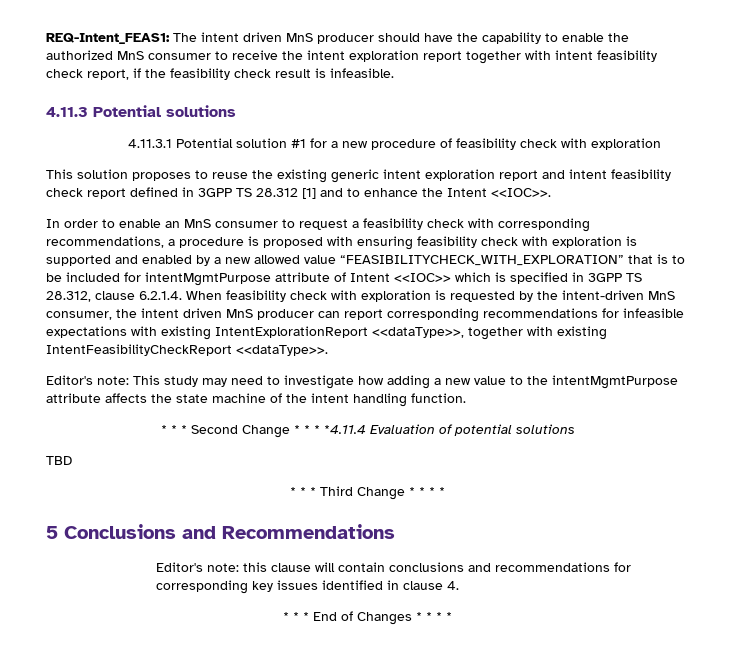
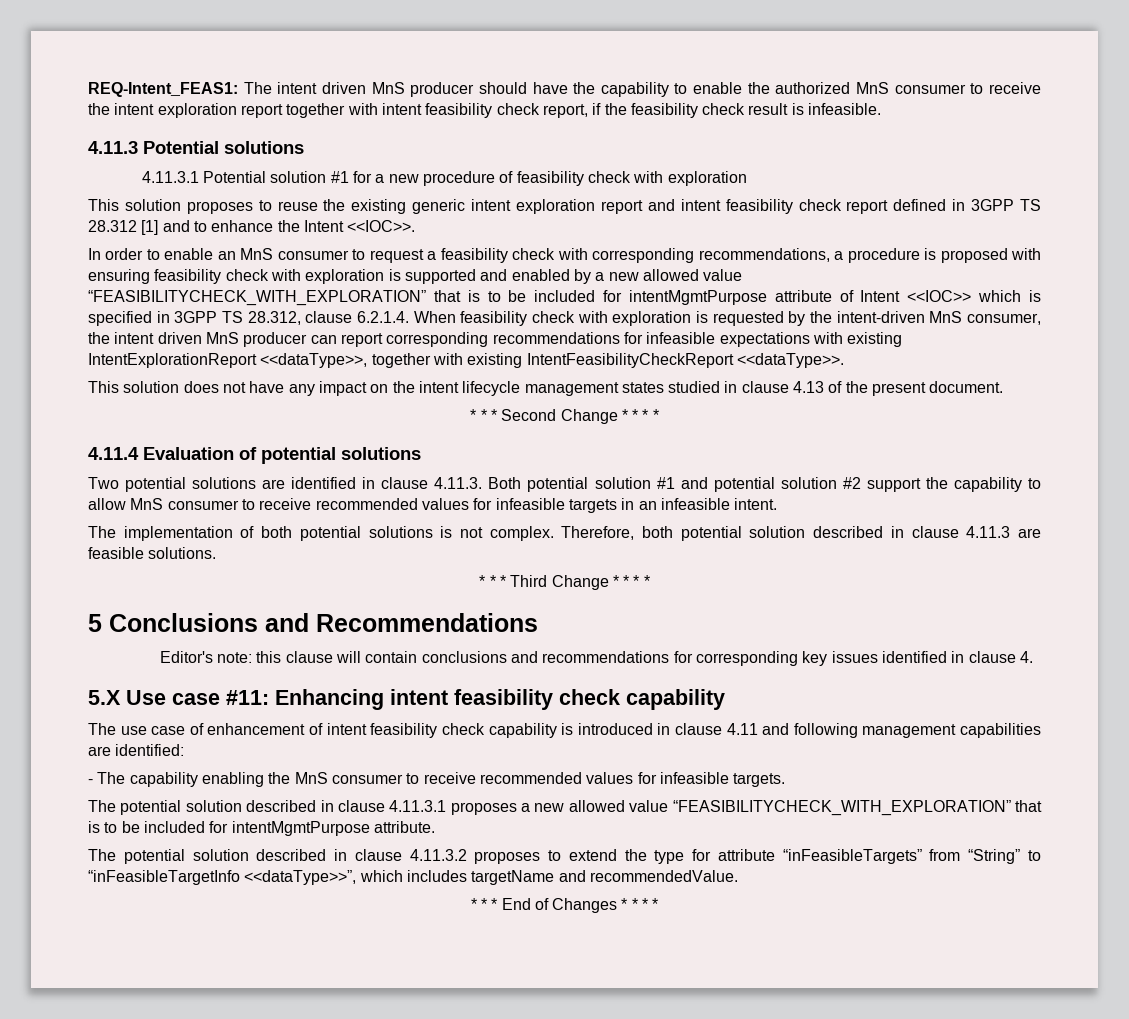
- Editor's note: This study may need to investigate how adding a new value to the intentMgmtPurpose attribute affects the state machine of the intent handling function.
+ This solution does not have any impact on the intent lifecycle management states studied in clause 4.13 of the present document.
- * * * Second Change * * * *4.11.4 Evaluation of potential solutions
+ * * * Second Change * * * *
+ 4.11.4 Evaluation of potential solutions
- TBD
+ Two potential solutions are identified in clause 4.11.3. Both potential solution #1 and potential solution #2 support the capability to allow MnS consumer to receive recommended values for infeasible targets in an infeasible intent.
+ The implementation of both potential solutions is not complex. Therefore, both potential solution described in clause 4.11.3 are feasible solutions.
+ 5.X Use case #11: Enhancing intent feasibility check capability
+ The use case of enhancement of intent feasibility check capability is introduced in clause 4.11 and following management capabilities are identified:
+ - The capability enabling the MnS consumer to receive recommended values for infeasible targets.
+ The potential solution described in clause 4.11.3.1 proposes a new allowed value “FEASIBILITYCHECK_WITH_EXPLORATION” that is to be included for intentMgmtPurpose attribute.
+ The potential solution described in clause 4.11.3.2 proposes to extend the type for attribute “inFeasibleTargets” from “String” to “inFeasibleTargetInfo <<dataType>>”, which includes targetName and recommendedValue.

